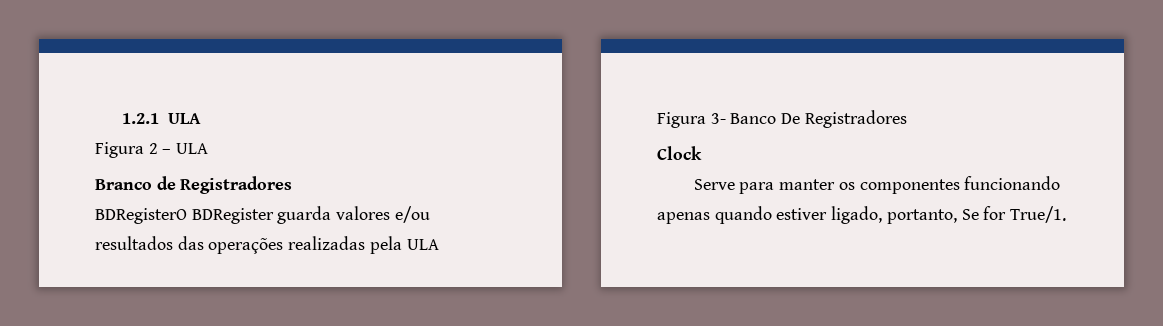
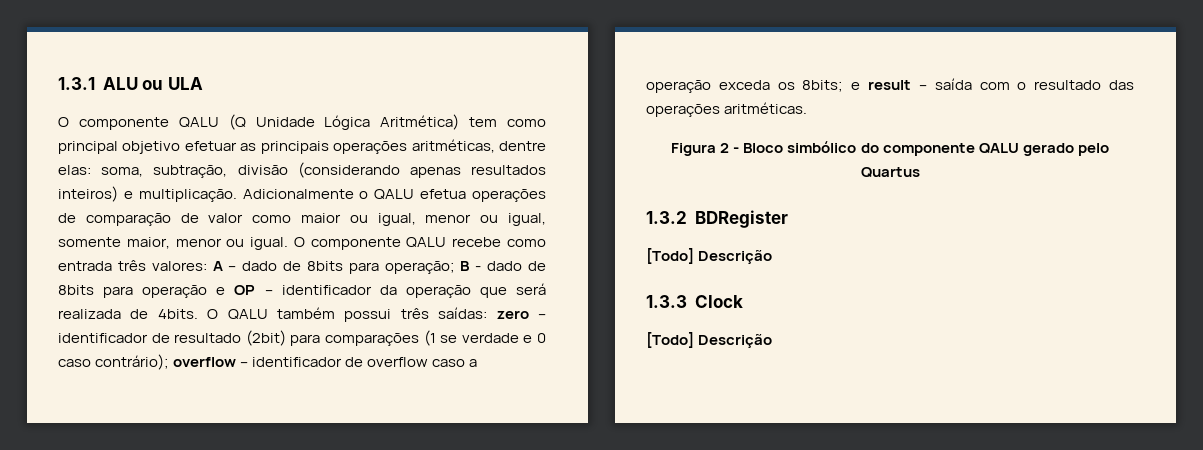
- 1.2.1 ULA
- Figura 2 – ULA
- Branco de Registradores
- BDRegisterO BDRegister guarda valores e/ou resultados das operações realizadas pela ULA
- Figura 3- Banco De Registradores
- Clock
- Serve para manter os componentes funcionando apenas quando estiver ligado, portanto, Se for True/1.
+ 1.3.1 ALU ou ULA
+ O componente QALU (Q Unidade Lógica Aritmética) tem como principal objetivo efetuar as principais operações aritméticas, dentre elas: soma, subtração, divisão (considerando apenas resultados inteiros) e multiplicação. Adicionalmente o QALU efetua operações de comparação de valor como maior ou igual, menor ou igual, somente maior, menor ou igual. O componente QALU recebe como entrada três valores: A – dado de 8bits para operação; B - dado de 8bits para operação e OP – identificador da operação que será realizada de 4bits. O QALU também possui três saídas: zero – identificador de resultado (2bit) para comparações (1 se verdade e 0 caso contrário); overflow – identificador de overflow caso a operação exceda os 8bits; e result – saída com o resultado das operações aritméticas.
+ Figura 2 - Bloco simbólico do componente QALU gerado pelo Quartus
+ 1.3.2 BDRegister
+ [Todo] Descrição
+ 1.3.3 Clock
+ [Todo] Descrição

